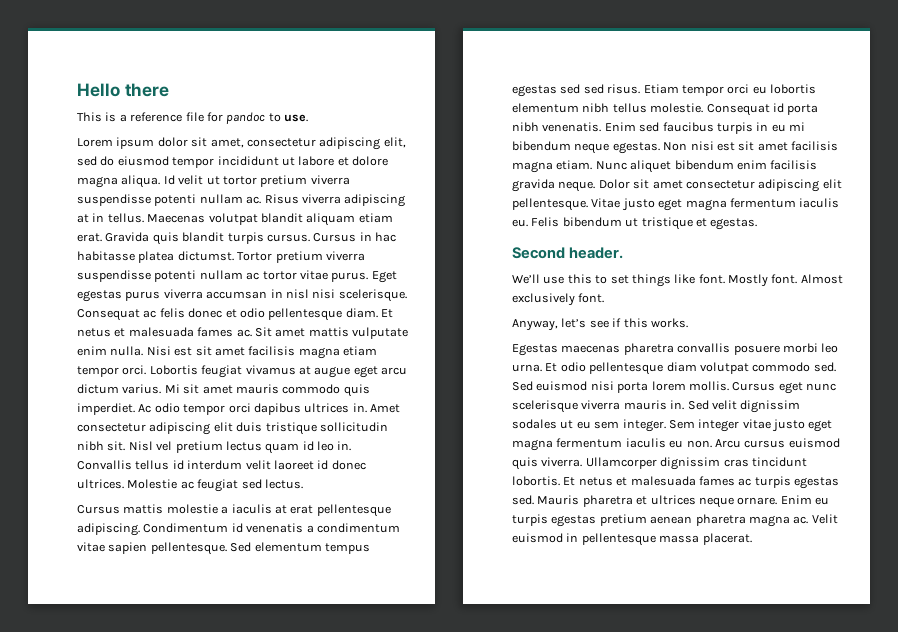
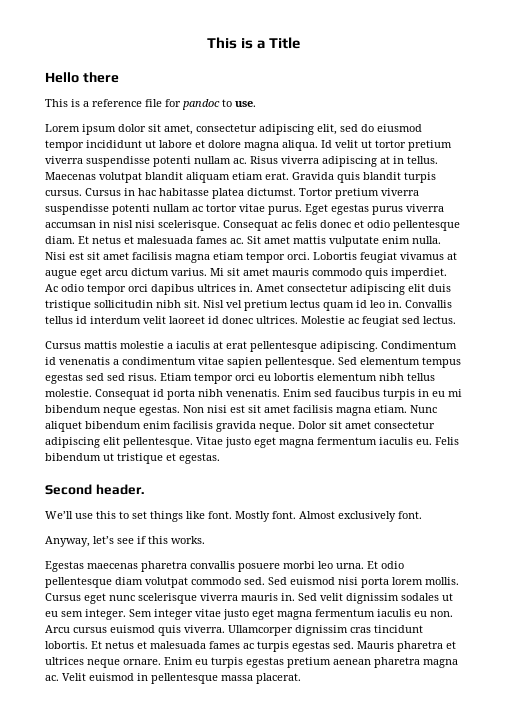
+ This is a Title

